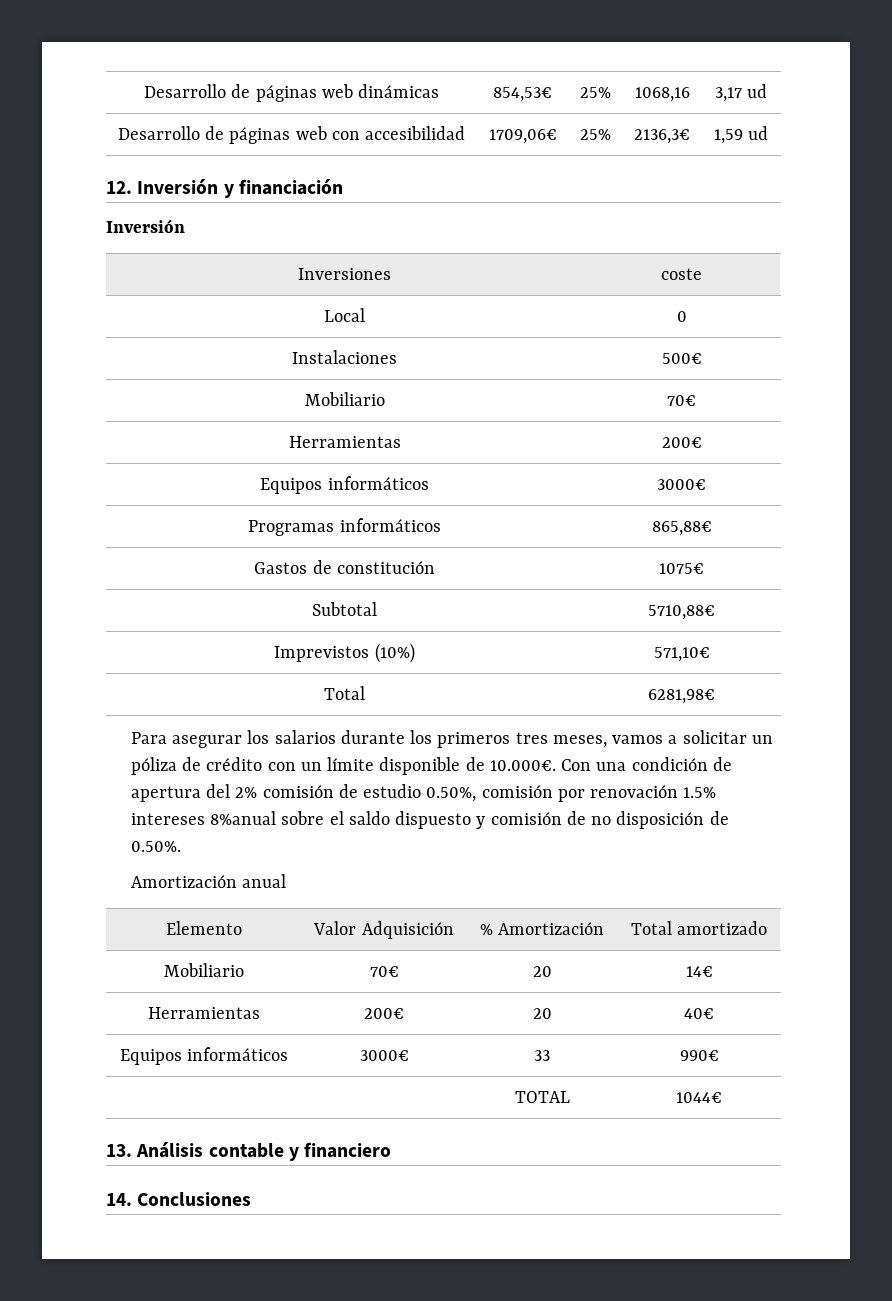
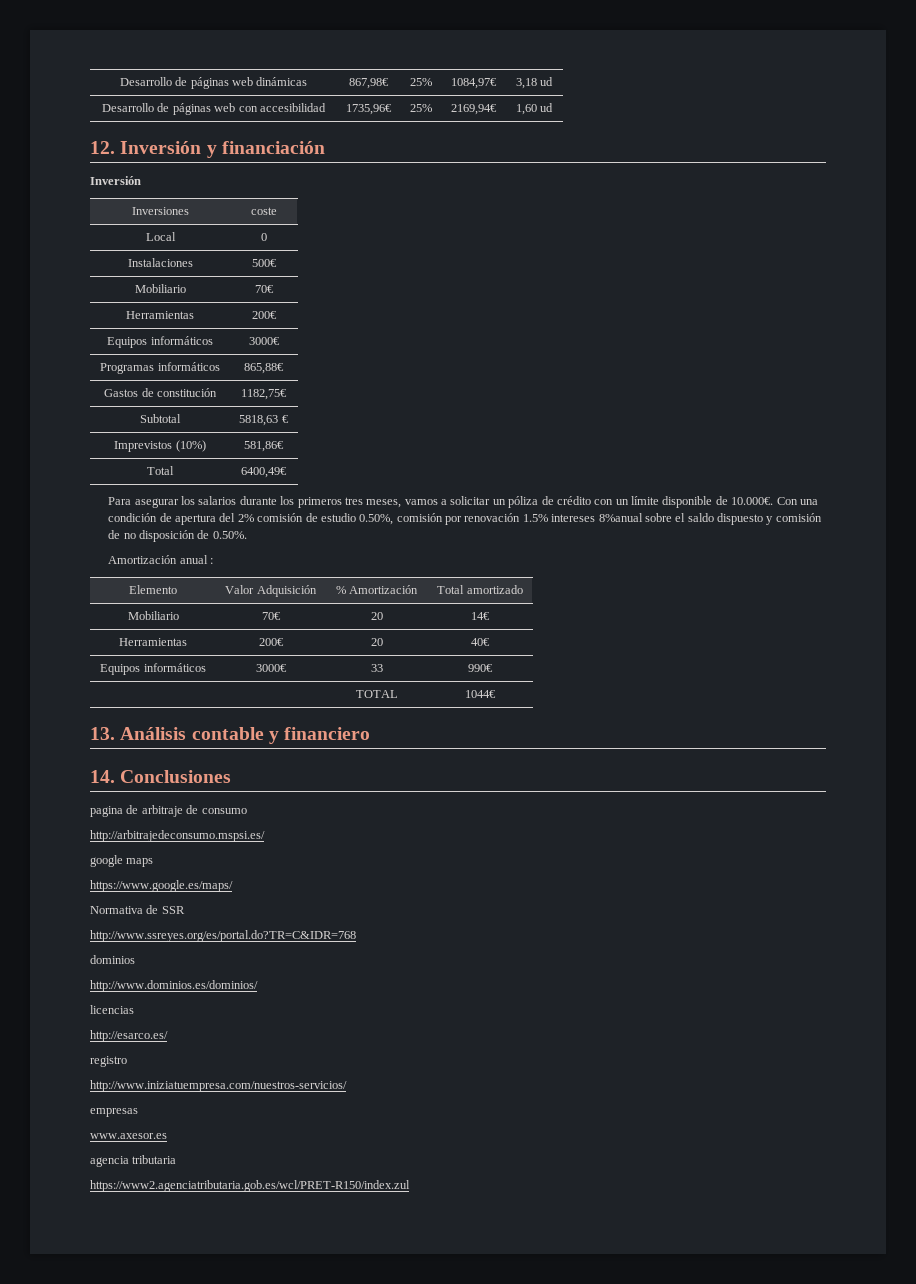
- Desarrollo de páginas web dinámicas | 854,53€ | 25% | 1068,16 | 3,17 ud
+ Desarrollo de páginas web dinámicas | 867,98€ | 25% | 1084,97€ | 3,18 ud
- Desarrollo de páginas web con accesibilidad | 1709,06€ | 25% | 2136,3€ | 1,59 ud
+ Desarrollo de páginas web con accesibilidad | 1735,96€ | 25% | 2169,94€ | 1,60 ud
- Gastos de constitución | 1075€
+ Gastos de constitución | 1182,75€
- Subtotal | 5710,88€
+ Subtotal | 5818,63 €
- Imprevistos (10%) | 571,10€
+ Imprevistos (10%) | 581,86€
- Total | 6281,98€
+ Total | 6400,49€
- Amortización anual
+ Amortización anual :
+ pagina de arbitraje de consumo
+ http://arbitrajedeconsumo.mspsi.es/
+ google maps
+ https://www.google.es/maps/
+ Normativa de SSR
+ http://www.ssreyes.org/es/portal.do?TR=C&IDR=768
+ dominios
+ http://www.dominios.es/dominios/
+ licencias
+ http://esarco.es/
+ registro
+ http://www.iniziatuempresa.com/nuestros-servicios/
+ empresas
+ www.axesor.es
+ agencia tributaria
+ https://www2.agenciatributaria.gob.es/wcl/PRET-R150/index.zul

